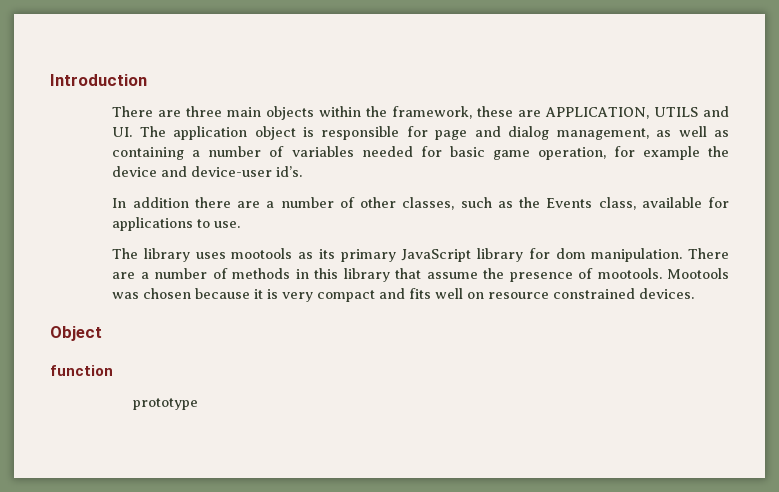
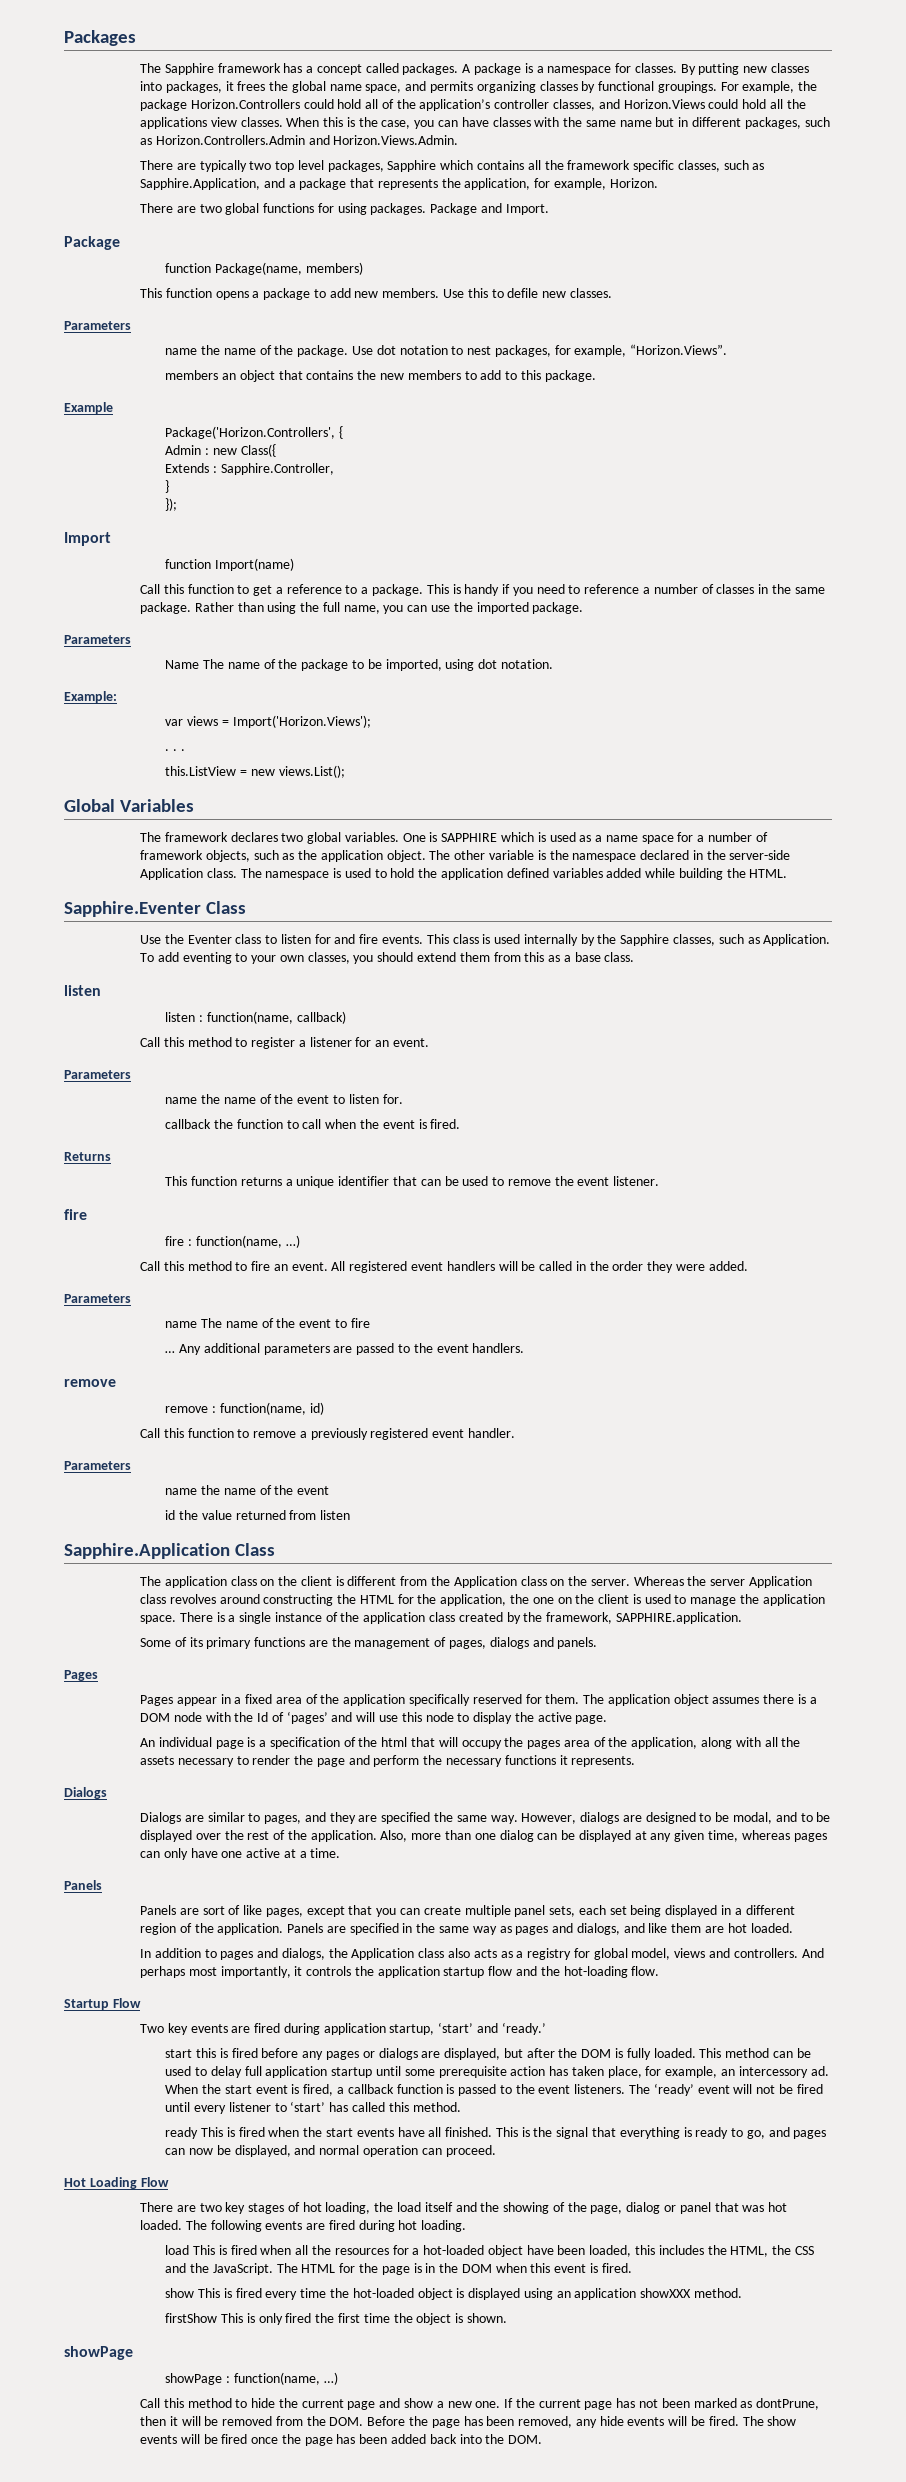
- Introduction
- There are three main objects within the framework, these are APPLICATION, UTILS and UI. The application object is responsible for page and dialog management, as well as containing a number of variables needed for basic game operation, for example the device and device-user id’s.
- In addition there are a number of other classes, such as the Events class, available for applications to use.
- The library uses mootools as its primary JavaScript library for dom manipulation. There are a number of methods in this library that assume the presence of mootools. Mootools was chosen because it is very compact and fits well on resource constrained devices.
- Object
- function
- prototype
+ Packages
+ The Sapphire framework has a concept called packages. A package is a namespace for classes. By putting new classes into packages, it frees the global name space, and permits organizing classes by functional groupings. For example, the package Horizon.Controllers could hold all of the application’s controller classes, and Horizon.Views could hold all the applications view classes. When this is the case, you can have classes with the same name but in different packages, such as Horizon.Controllers.Admin and Horizon.Views.Admin.
+ There are typically two top level packages, Sapphire which contains all the framework specific classes, such as Sapphire.Application, and a package that represents the application, for example, Horizon.
+ There are two global functions for using packages. Package and Import.
+ Package
+ function Package(name, members)
+ This function opens a package to add new members. Use this to defile new classes.
+ Parameters
+ name the name of the package. Use dot notation to nest packages, for example, “Horizon.Views”.
+ members an object that contains the new members to add to this package.
+ Example
+ Package('Horizon.Controllers', {
+ Admin : new Class({
+ Extends : Sapphire.Controller,
+ }
+ });
+ Import
+ function Import(name)
+ Call this function to get a reference to a package. This is handy if you need to reference a number of classes in the same package. Rather than using the full name, you can use the imported package.
+ Parameters
+ Name The name of the package to be imported, using dot notation.
+ Example:
+ var views = Import('Horizon.Views');
+ . . .
+ this.ListView = new views.List();
+ Global Variables
+ The framework declares two global variables. One is SAPPHIRE which is used as a name space for a number of framework objects, such as the application object. The other variable is the namespace declared in the server-side Application class. The namespace is used to hold the application defined variables added while building the HTML.
+ Sapphire.Eventer Class
+ Use the Eventer class to listen for and fire events. This class is used internally by the Sapphire classes, such as Application. To add eventing to your own classes, you should extend them from this as a base class.
+ listen
+ listen : function(name, callback)
+ Call this method to register a listener for an event.
+ Parameters
+ name the name of the event to listen for.
+ callback the function to call when the event is fired.
+ Returns
+ This function returns a unique identifier that can be used to remove the event listener.
+ fire
+ fire : function(name, …)
+ Call this method to fire an event. All registered event handlers will be called in the order they were added.
+ Parameters
+ name The name of the event to fire
+ … Any additional parameters are passed to the event handlers.
+ remove
+ remove : function(name, id)
+ Call this function to remove a previously registered event handler.
+ Parameters
+ name the name of the event
+ id the value returned from listen
+ Sapphire.Application Class
+ The application class on the client is different from the Application class on the server. Whereas the server Application class revolves around constructing the HTML for the application, the one on the client is used to manage the application space. There is a single instance of the application class created by the framework, SAPPHIRE.application.
+ Some of its primary functions are the management of pages, dialogs and panels.
+ Pages
+ Pages appear in a fixed area of the application specifically reserved for them. The application object assumes there is a DOM node with the Id of ‘pages’ and will use this node to display the active page.
+ An individual page is a specification of the html that will occupy the pages area of the application, along with all the assets necessary to render the page and perform the necessary functions it represents.
+ Dialogs
+ Dialogs are similar to pages, and they are specified the same way. However, dialogs are designed to be modal, and to be displayed over the rest of the application. Also, more than one dialog can be displayed at any given time, whereas pages can only have one active at a time.
+ Panels
+ Panels are sort of like pages, except that you can create multiple panel sets, each set being displayed in a different region of the application. Panels are specified in the same way as pages and dialogs, and like them are hot loaded.
+ In addition to pages and dialogs, the Application class also acts as a registry for global model, views and controllers. And perhaps most importantly, it controls the application startup flow and the hot-loading flow.
+ Startup Flow
+ Two key events are fired during application startup, ‘start’ and ‘ready.’
+ start this is fired before any pages or dialogs are displayed, but after the DOM is fully loaded. This method can be used to delay full application startup until some prerequisite action has taken place, for example, an intercessory ad. When the start event is fired, a callback function is passed to the event listeners. The ‘ready’ event will not be fired until every listener to ‘start’ has called this method.
+ ready This is fired when the start events have all finished. This is the signal that everything is ready to go, and pages can now be displayed, and normal operation can proceed.
+ Hot Loading Flow
+ There are two key stages of hot loading, the load itself and the showing of the page, dialog or panel that was hot loaded. The following events are fired during hot loading.
+ load This is fired when all the resources for a hot-loaded object have been loaded, this includes the HTML, the CSS and the JavaScript. The HTML for the page is in the DOM when this event is fired.
+ show This is fired every time the hot-loaded object is displayed using an application showXXX method.
+ firstShow This is only fired the first time the object is shown.
+ showPage
+ showPage : function(name, …)
+ Call this method to hide the current page and show a new one. If the current page has not been marked as dontPrune, then it will be removed from the DOM. Before the page has been removed, any hide events will be fired. The show events will be fired once the page has been added back into the DOM.

